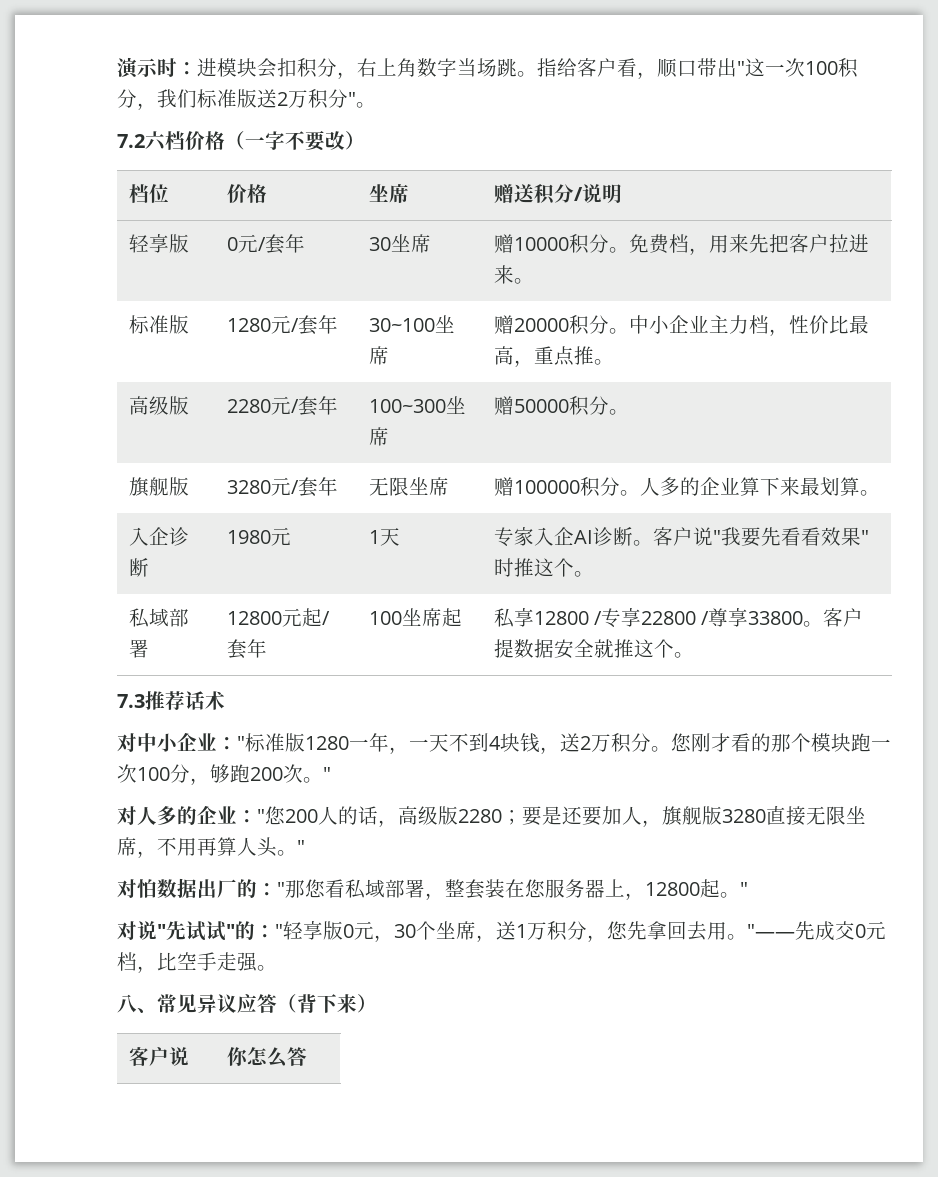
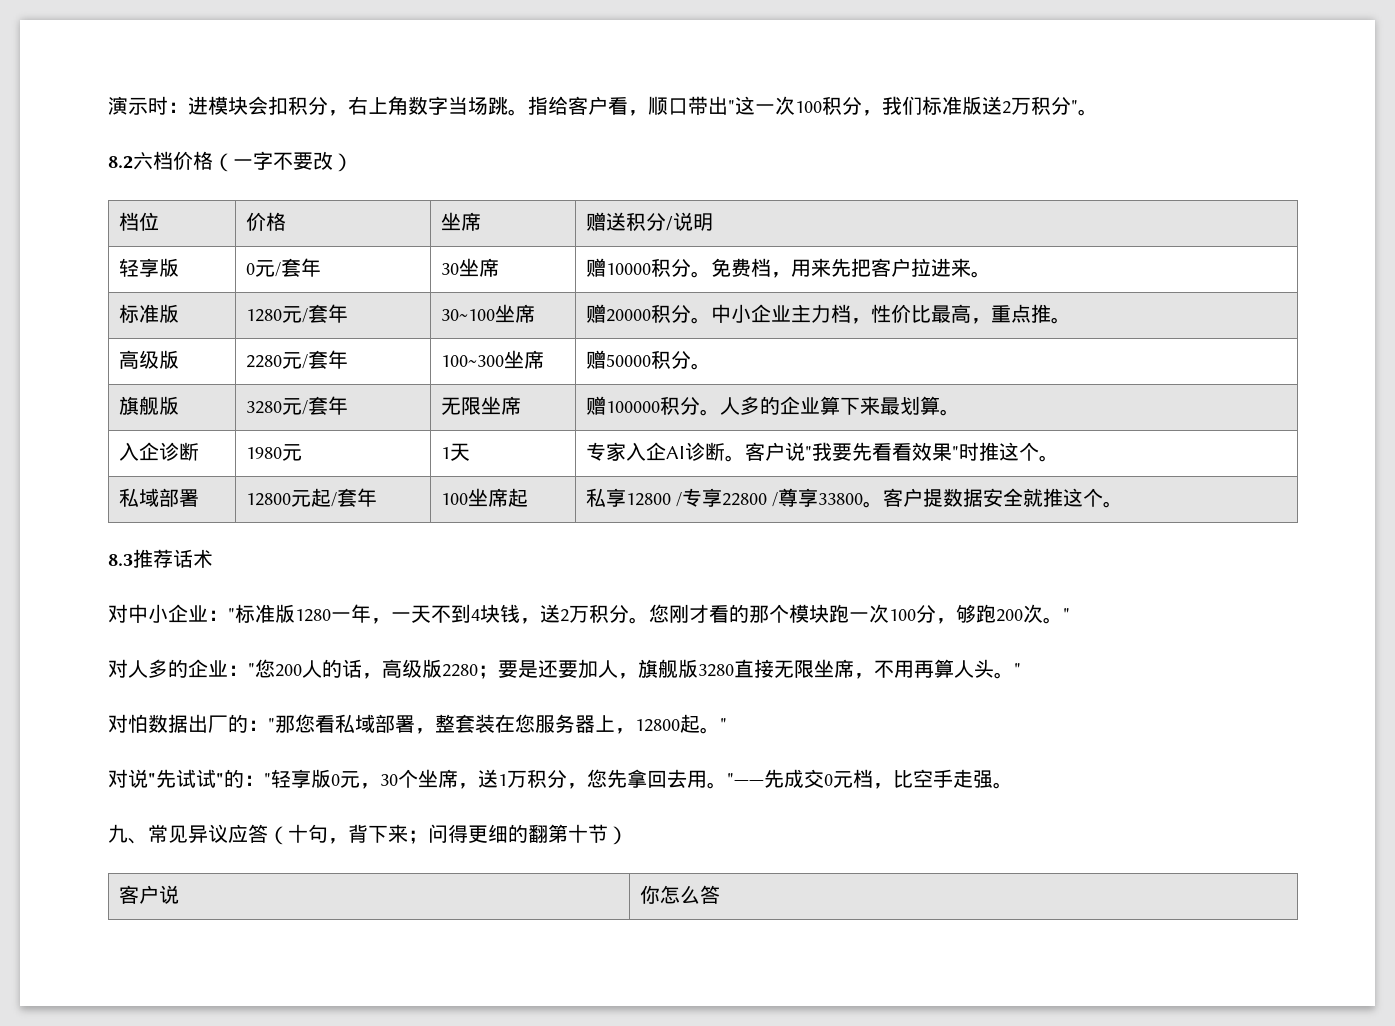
- 7.2六档价格（一字不要改）
+ 8.2六档价格（一字不要改）
- 7.3推荐话术
+ 8.3推荐话术
- 八、常见异议应答（背下来）
+ 九、常见异议应答（十句，背下来；问得更细的翻第十节）

